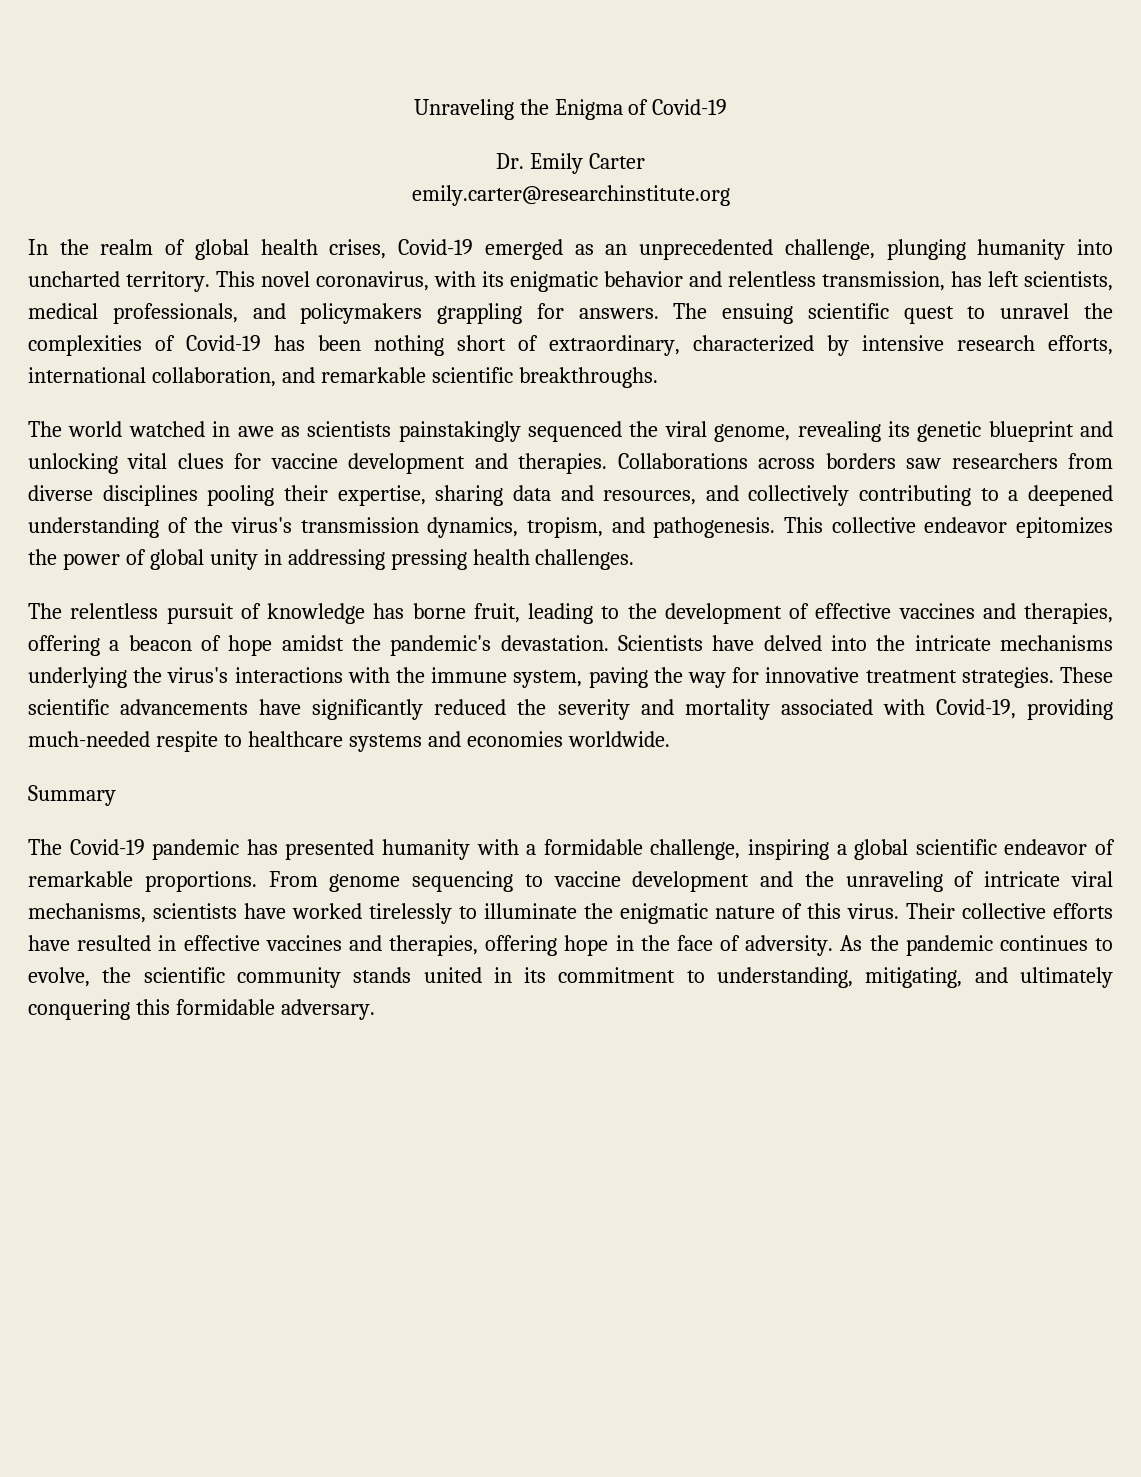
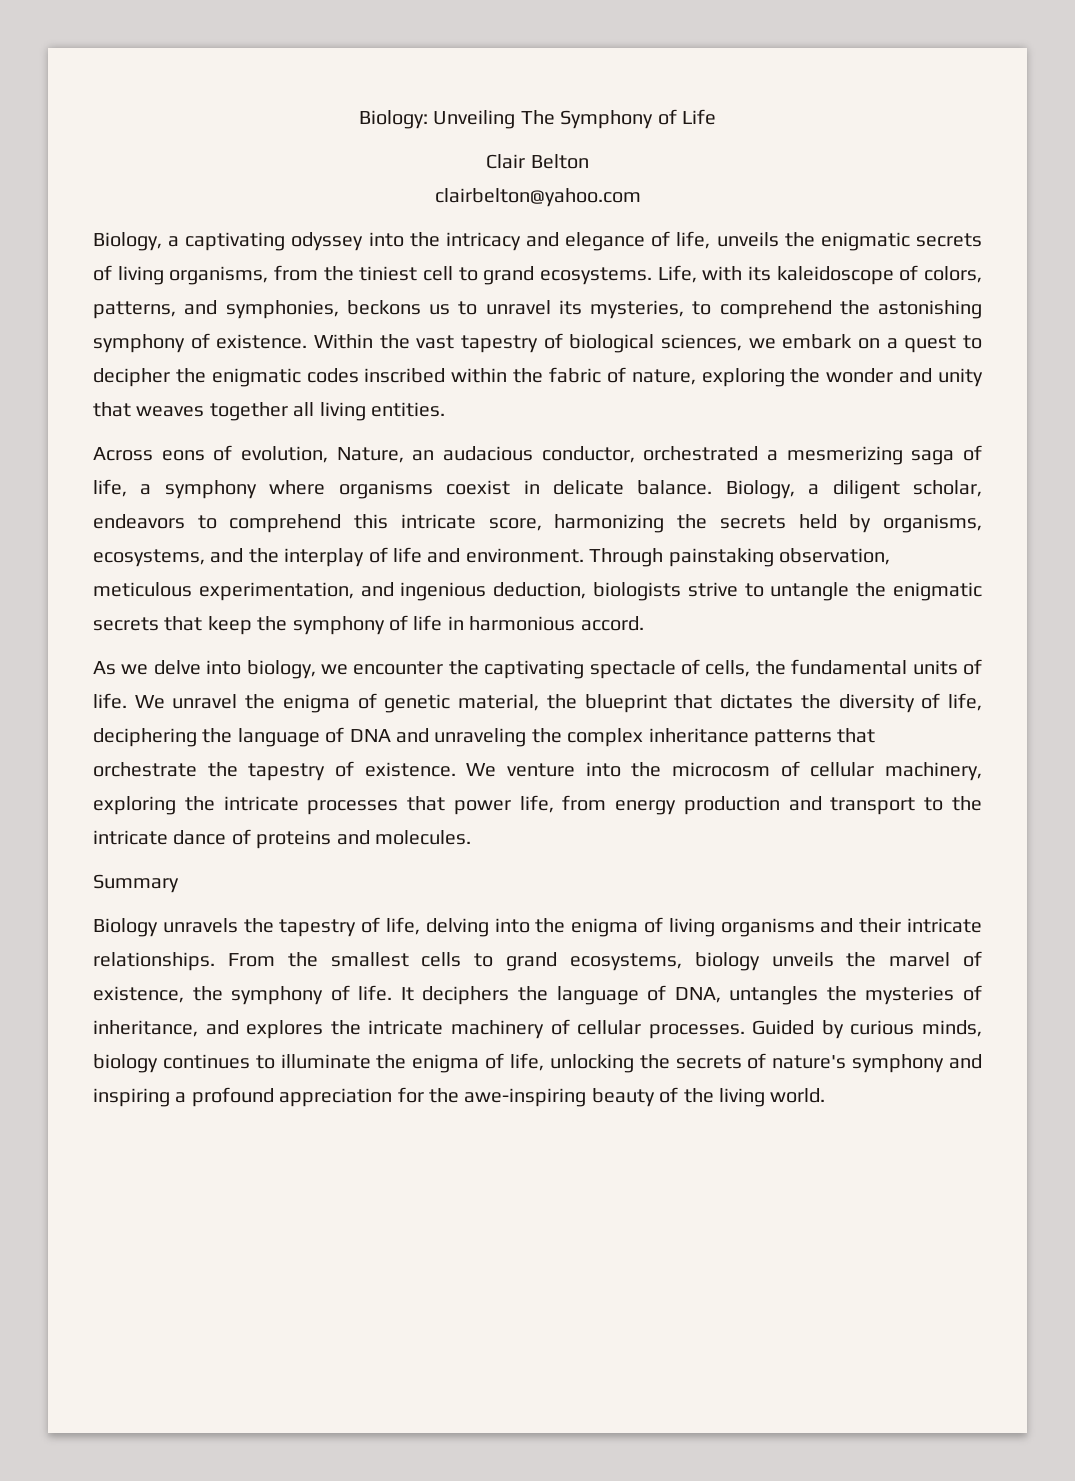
- Unraveling the Enigma of Covid-19
- Dr. Emily Carter
- emily.carter@researchinstitute.org
- In the realm of global health crises, Covid-19 emerged as an unprecedented challenge, plunging humanity into uncharted territory. This novel coronavirus, with its enigmatic behavior and relentless transmission, has left scientists, medical professionals, and policymakers grappling for answers. The ensuing scientific quest to unravel the complexities of Covid-19 has been nothing short of extraordinary, characterized by intensive research efforts, international collaboration, and remarkable scientific breakthroughs.
- The world watched in awe as scientists painstakingly sequenced the viral genome, revealing its genetic blueprint and unlocking vital clues for vaccine development and therapies. Collaborations across borders saw researchers from diverse disciplines pooling their expertise, sharing data and resources, and collectively contributing to a deepened understanding of the virus's transmission dynamics, tropism, and pathogenesis. This collective endeavor epitomizes the power of global unity in addressing pressing health challenges.
- The relentless pursuit of knowledge has borne fruit, leading to the development of effective vaccines and therapies, offering a beacon of hope amidst the pandemic's devastation. Scientists have delved into the intricate mechanisms underlying the virus's interactions with the immune system, paving the way for innovative treatment strategies. These scientific advancements have significantly reduced the severity and mortality associated with Covid-19, providing much-needed respite to healthcare systems and economies worldwide.
+ Biology: Unveiling The Symphony of Life
+ Clair Belton
+ clairbelton@yahoo.com
+ Biology, a captivating odyssey into the intricacy and elegance of life, unveils the enigmatic secrets of living organisms, from the tiniest cell to grand ecosystems. Life, with its kaleidoscope of colors, patterns, and symphonies, beckons us to unravel its mysteries, to comprehend the astonishing symphony of existence. Within the vast tapestry of biological sciences, we embark on a quest to decipher the enigmatic codes inscribed within the fabric of nature, exploring the wonder and unity that weaves together all living entities.
+ Across eons of evolution, Nature, an audacious conductor, orchestrated a mesmerizing saga of life, a symphony where organisms coexist in delicate balance. Biology, a diligent scholar, endeavors to comprehend this intricate score, harmonizing the secrets held by organisms, ecosystems, and the interplay of life and environment. Through painstaking observation, meticulous experimentation, and ingenious deduction, biologists strive to untangle the enigmatic secrets that keep the symphony of life in harmonious accord.
+ As we delve into biology, we encounter the captivating spectacle of cells, the fundamental units of life. We unravel the enigma of genetic material, the blueprint that dictates the diversity of life, deciphering the language of DNA and unraveling the complex inheritance patterns that orchestrate the tapestry of existence. We venture into the microcosm of cellular machinery, exploring the intricate processes that power life, from energy production and transport to the intricate dance of proteins and molecules.
  Summary
- The Covid-19 pandemic has presented humanity with a formidable challenge, inspiring a global scientific endeavor of remarkable proportions. From genome sequencing to vaccine development and the unraveling of intricate viral mechanisms, scientists have worked tirelessly to illuminate the enigmatic nature of this virus. Their collective efforts have resulted in effective vaccines and therapies, offering hope in the face of adversity. As the pandemic continues to evolve, the scientific community stands united in its commitment to understanding, mitigating, and ultimately conquering this formidable adversary.
+ Biology unravels the tapestry of life, delving into the enigma of living organisms and their intricate relationships. From the smallest cells to grand ecosystems, biology unveils the marvel of existence, the symphony of life. It deciphers the language of DNA, untangles the mysteries of inheritance, and explores the intricate machinery of cellular processes. Guided by curious minds, biology continues to illuminate the enigma of life, unlocking the secrets of nature's symphony and inspiring a profound appreciation for the awe-inspiring beauty of the living world.

